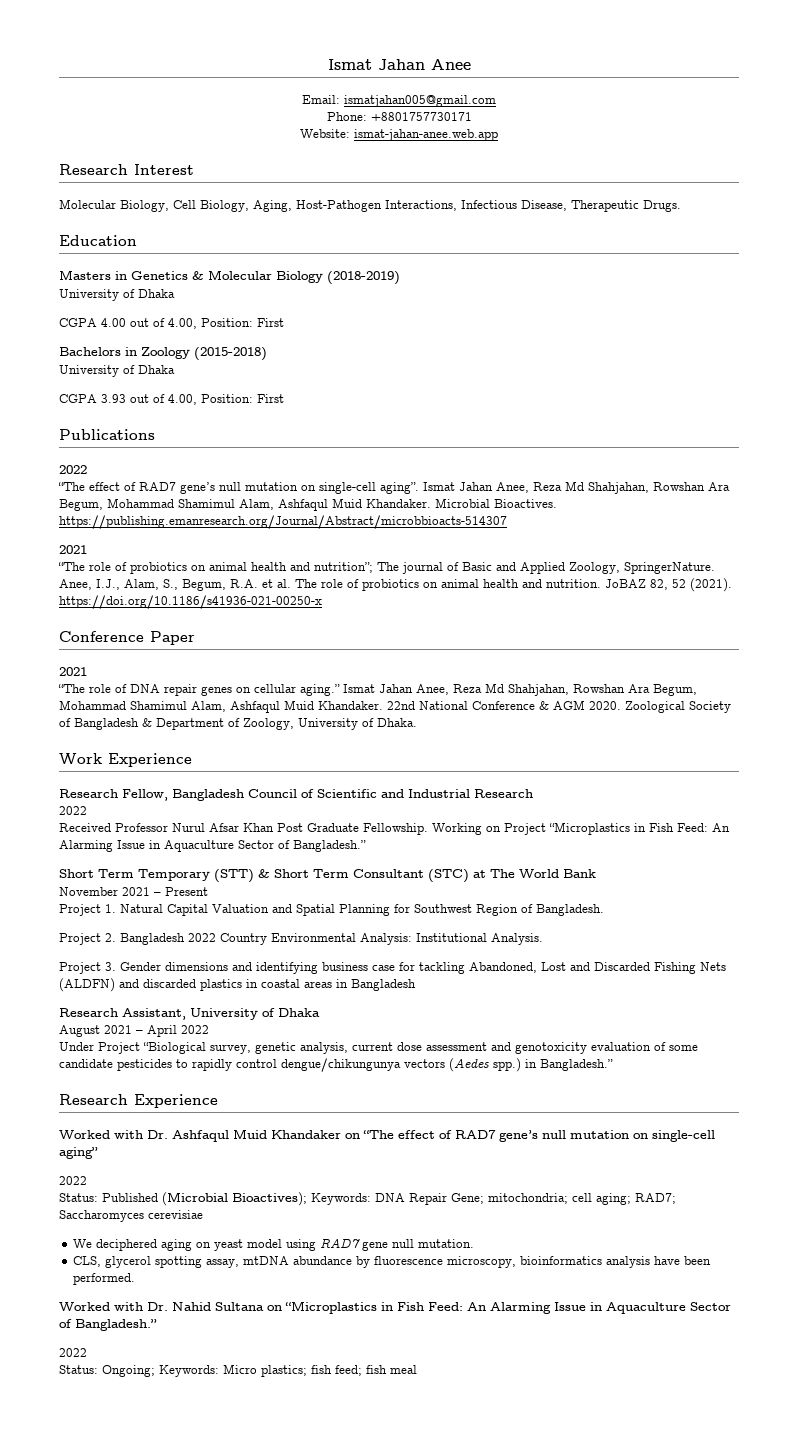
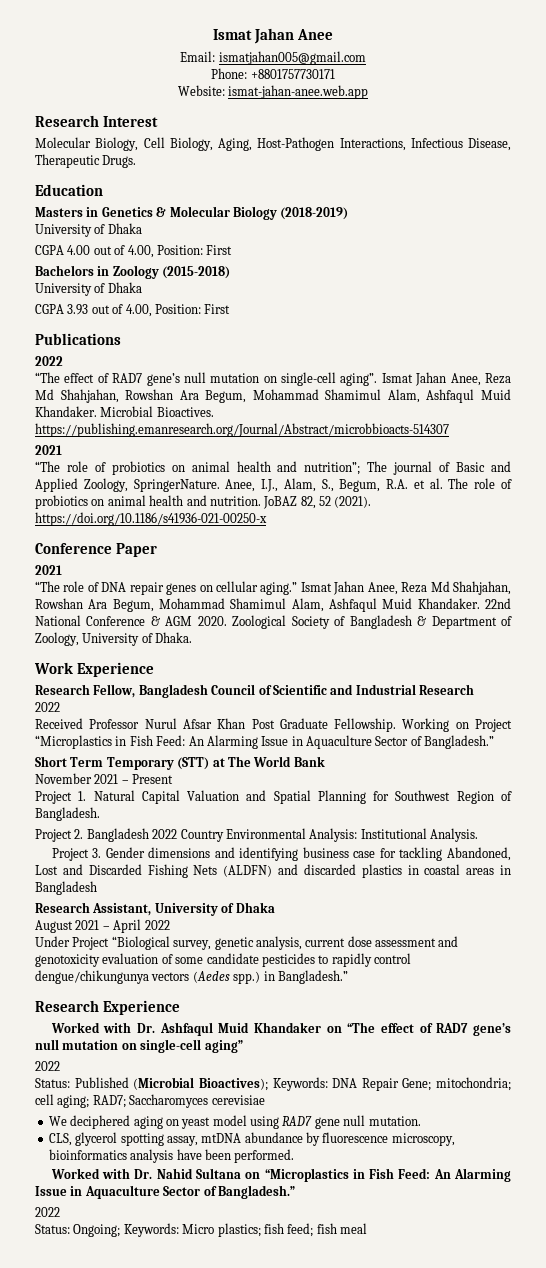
- Short Term Temporary (STT) & Short Term Consultant (STC) at The World Bank
+ Short Term Temporary (STT) at The World Bank

